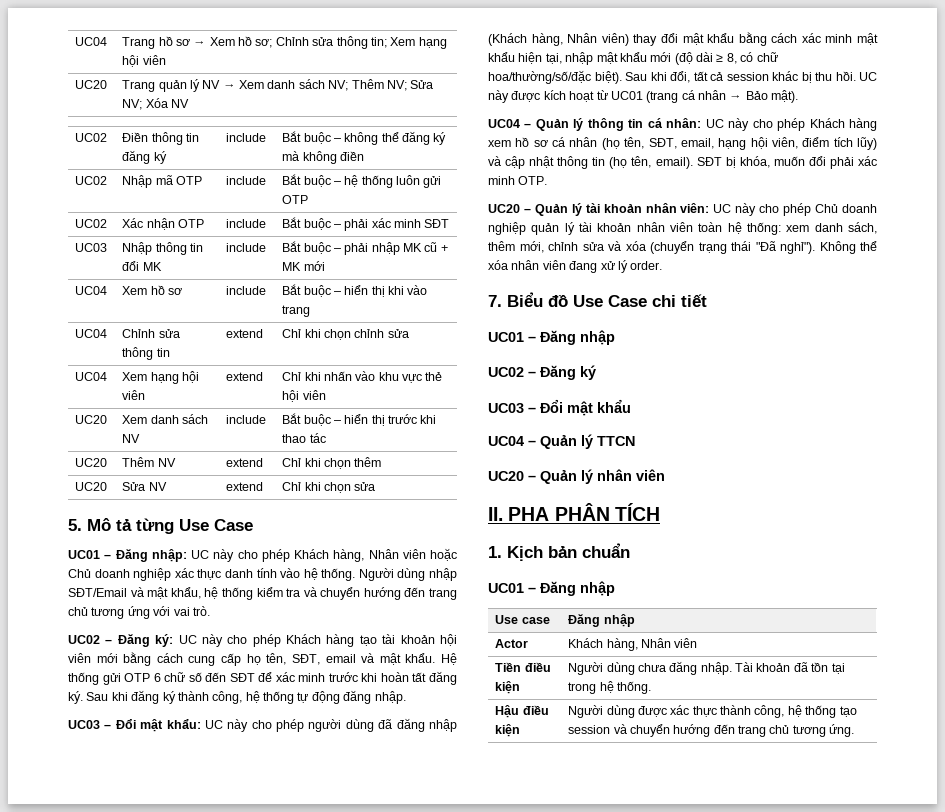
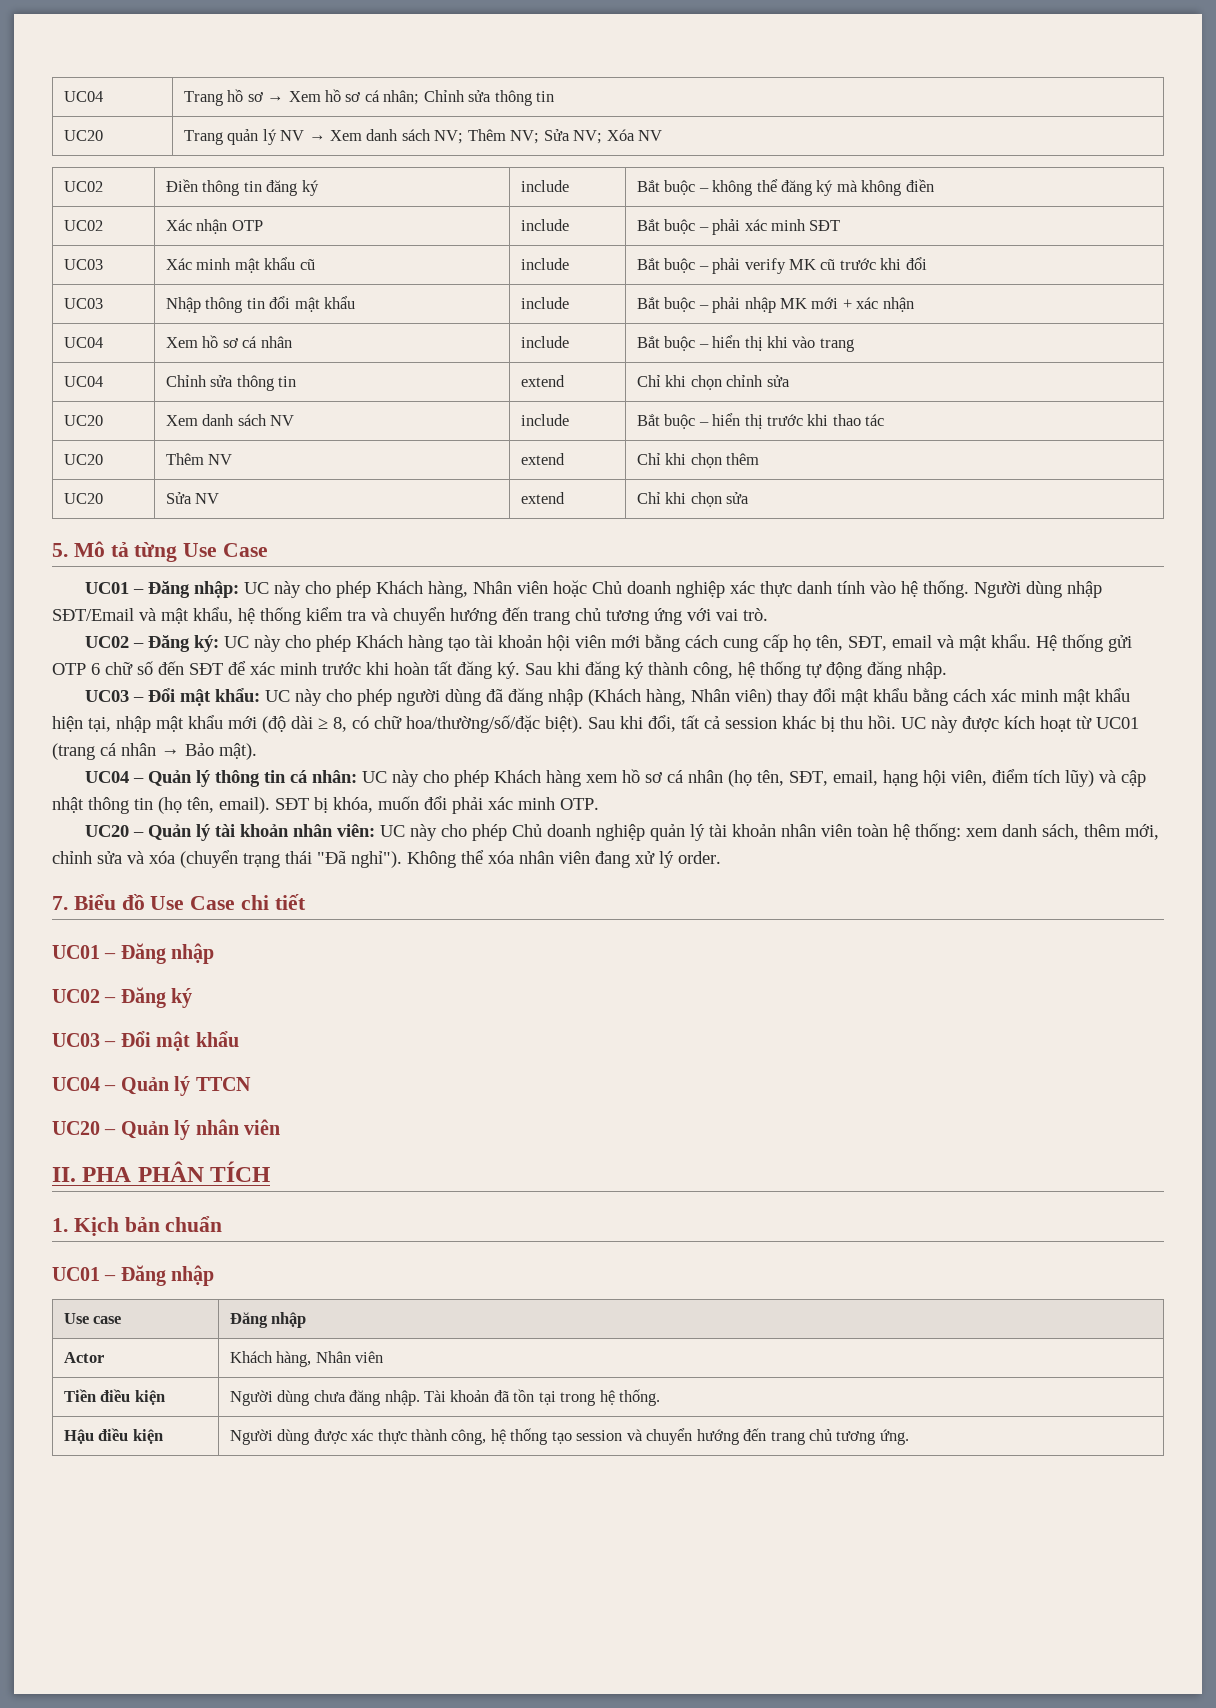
- UC04 | Trang hồ sơ → Xem hồ sơ; Chỉnh sửa thông tin; Xem hạng hội viên
+ UC04 | Trang hồ sơ → Xem hồ sơ cá nhân; Chỉnh sửa thông tin
- UC02 | Nhập mã OTP | include | Bắt buộc – hệ thống luôn gửi OTP
+ UC03 | Xác minh mật khẩu cũ | include | Bắt buộc – phải verify MK cũ trước khi đổi
- UC03 | Nhập thông tin đổi MK | include | Bắt buộc – phải nhập MK cũ + MK mới
+ UC03 | Nhập thông tin đổi mật khẩu | include | Bắt buộc – phải nhập MK mới + xác nhận
- UC04 | Xem hồ sơ | include | Bắt buộc – hiển thị khi vào trang
+ UC04 | Xem hồ sơ cá nhân | include | Bắt buộc – hiển thị khi vào trang
- UC04 | Xem hạng hội viên | extend | Chỉ khi nhấn vào khu vực thẻ hội viên

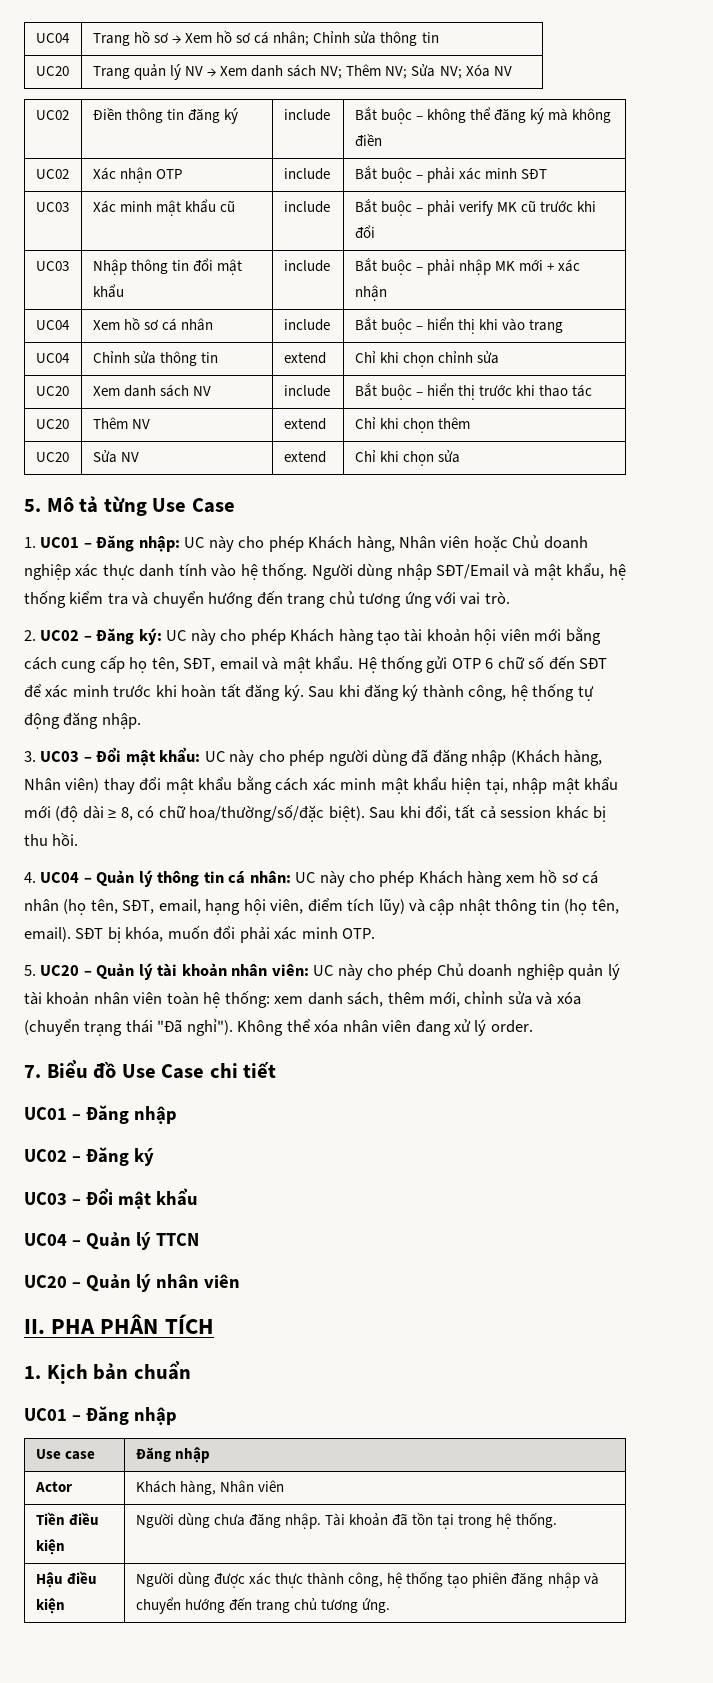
- UC01 – Đăng nhập: UC này cho phép Khách hàng, Nhân viên hoặc Chủ doanh nghiệp xác thực danh tính vào hệ thống.
+ 1. UC01 – Đăng nhập: UC này cho phép Khách hàng, Nhân viên hoặc Chủ doanh nghiệp xác thực danh tính vào hệ thống.
- UC02 – Đăng ký: UC này cho phép Khách hàng tạo tài khoản hội viên mới bằng cách cung cấp họ tên, SĐT, email và mật khẩu.
+ 2. UC02 – Đăng ký: UC này cho phép Khách hàng tạo tài khoản hội viên mới bằng cách cung cấp họ tên, SĐT, email và mật khẩu.
- UC03 – Đổi mật khẩu: UC này cho phép người dùng đã đăng nhập (Khách hàng, Nhân viên) thay đổi mật khẩu bằng cách xác minh mật khẩu hiện tại, nhập mật khẩu mới (độ dài ≥ 8, có chữ hoa/thường/số/đặc biệt).
+ 3. UC03 – Đổi mật khẩu: UC này cho phép người dùng đã đăng nhập (Khách hàng, Nhân viên) thay đổi mật khẩu bằng cách xác minh mật khẩu hiện tại, nhập mật khẩu mới (độ dài ≥ 8, có chữ hoa/thường/số/đặc biệt).
- Sau khi đổi, tất cả session khác bị thu hồi. UC này được kích hoạt từ UC01 (trang cá nhân → Bảo mật).
- UC04 – Quản lý thông tin cá nhân: UC này cho phép Khách hàng xem hồ sơ cá nhân (họ tên, SĐT, email, hạng hội viên, điểm tích lũy) và cập nhật thông tin (họ tên, email).
+ Sau khi đổi, tất cả session khác bị thu hồi.
+ 4. UC04 – Quản lý thông tin cá nhân: UC này cho phép Khách hàng xem hồ sơ cá nhân (họ tên, SĐT, email, hạng hội viên, điểm tích lũy) và cập nhật thông tin (họ tên, email).
- UC20 – Quản lý tài khoản nhân viên: UC này cho phép Chủ doanh nghiệp quản lý tài khoản nhân viên toàn hệ thống: xem danh sách, thêm mới, chỉnh sửa và xóa (chuyển trạng thái "Đã nghỉ").
+ 5. UC20 – Quản lý tài khoản nhân viên: UC này cho phép Chủ doanh nghiệp quản lý tài khoản nhân viên toàn hệ thống: xem danh sách, thêm mới, chỉnh sửa và xóa (chuyển trạng thái "Đã nghỉ").
- Hậu điều kiện | Người dùng được xác thực thành công, hệ thống tạo session và chuyển hướng đến trang chủ tương ứng.
+ Hậu điều kiện | Người dùng được xác thực thành công, hệ thống tạo phiên đăng nhập và chuyển hướng đến trang chủ tương ứng.

